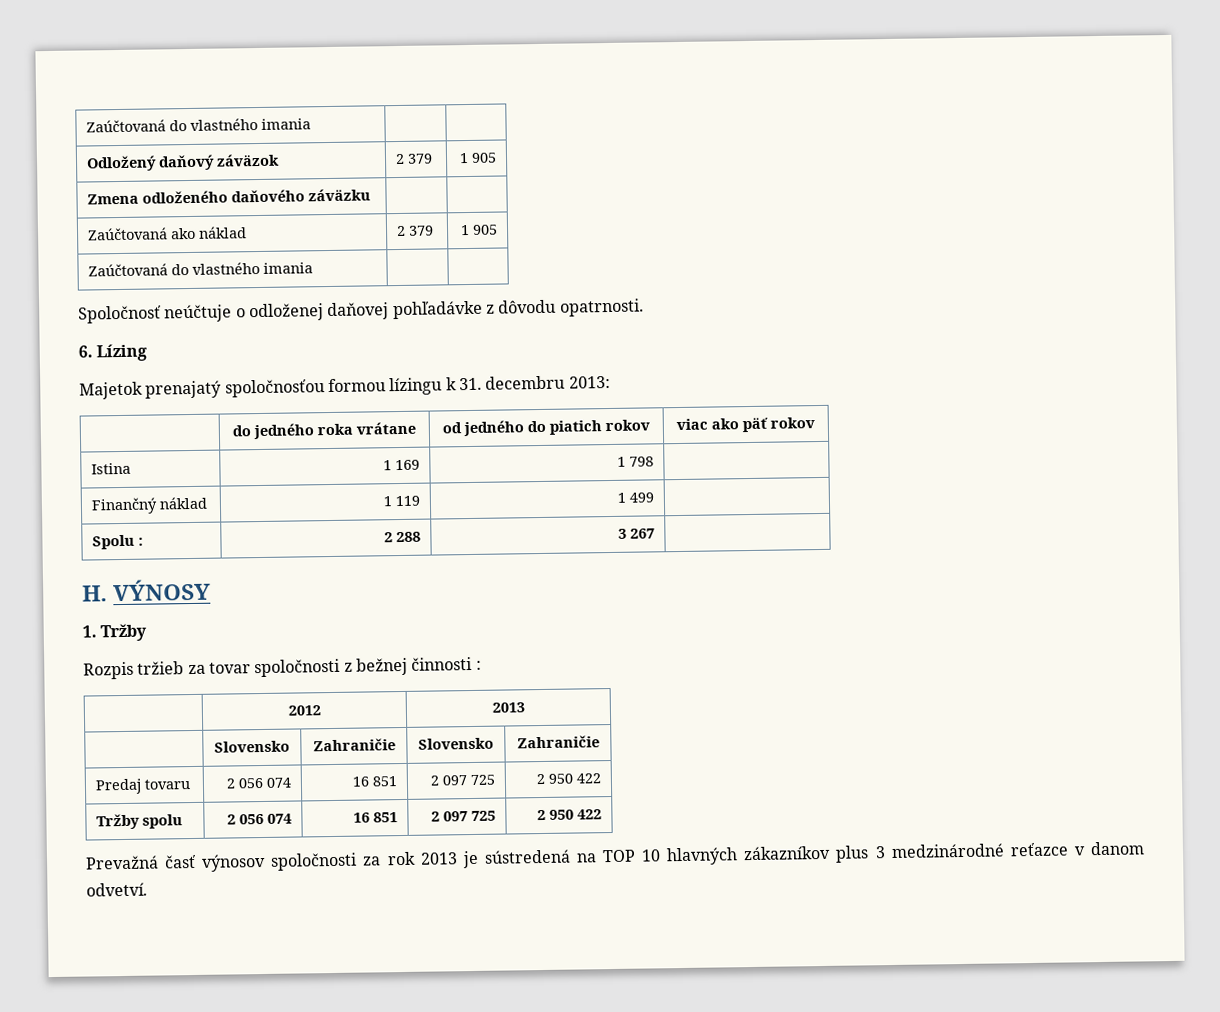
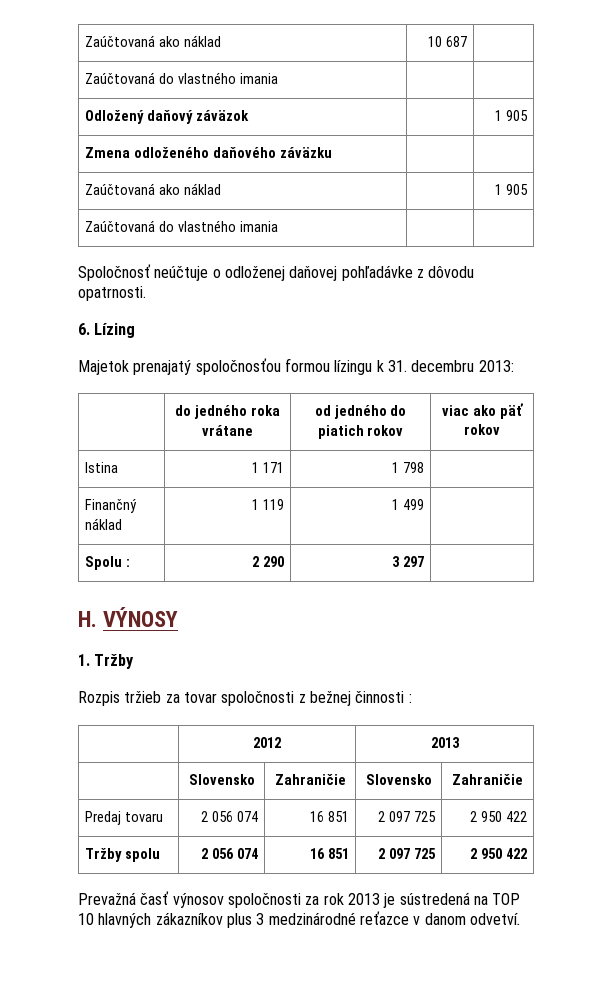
+ Zaúčtovaná ako náklad | 10 687 |
- Odložený daňový záväzok | 2 379 | 1 905
+ Odložený daňový záväzok | | 1 905
- Zaúčtovaná ako náklad | 2 379 | 1 905
+ Zaúčtovaná ako náklad | | 1 905
- Istina | 1 169 | 1 798 |
+ Istina | 1 171 | 1 798 |
- Spolu : | 2 288 | 3 267 |
+ Spolu : | 2 290 | 3 297 |

